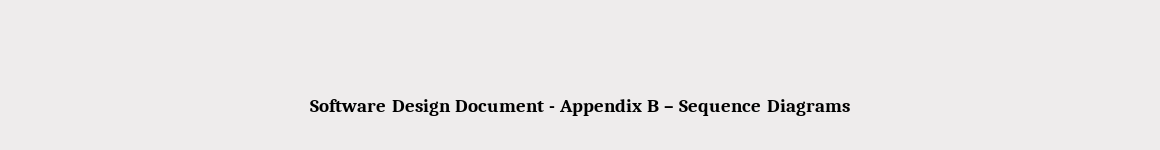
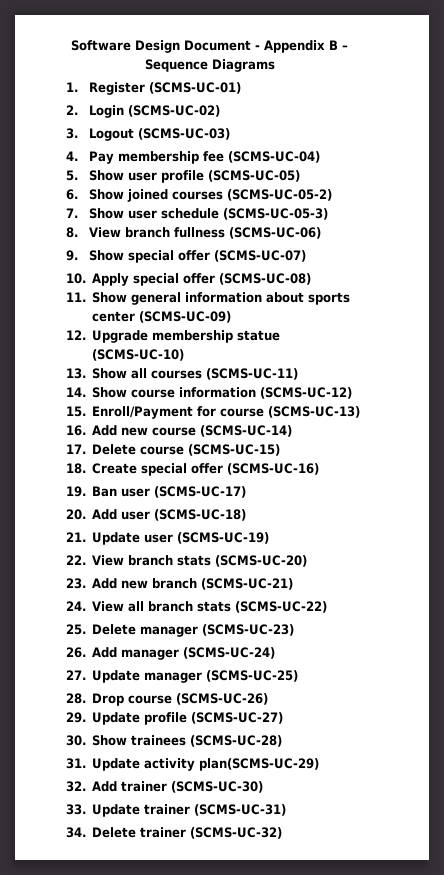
+ 1. Register (SCMS-UC-01)
+ 2. Login (SCMS-UC-02)
+ 3. Logout (SCMS-UC-03)
+ 4. Pay membership fee (SCMS-UC-04)
+ 5. Show user profile (SCMS-UC-05)
+ 6. Show joined courses (SCMS-UC-05-2)
+ 7. Show user schedule (SCMS-UC-05-3)
+ 8. View branch fullness (SCMS-UC-06)
+ 9. Show special offer (SCMS-UC-07)
+ 10. Apply special offer (SCMS-UC-08)
+ 11. Show general information about sports center (SCMS-UC-09)
+ 12. Upgrade membership statue (SCMS-UC-10)
+ 13. Show all courses (SCMS-UC-11)
+ 14. Show course information (SCMS-UC-12)
+ 15. Enroll/Payment for course (SCMS-UC-13)
+ 16. Add new course (SCMS-UC-14)
+ 17. Delete course (SCMS-UC-15)
+ 18. Create special offer (SCMS-UC-16)
+ 19. Ban user (SCMS-UC-17)
+ 20. Add user (SCMS-UC-18)
+ 21. Update user (SCMS-UC-19)
+ 22. View branch stats (SCMS-UC-20)
+ 23. Add new branch (SCMS-UC-21)
+ 24. View all branch stats (SCMS-UC-22)
+ 25. Delete manager (SCMS-UC-23)
+ 26. Add manager (SCMS-UC-24)
+ 27. Update manager (SCMS-UC-25)
+ 28. Drop course (SCMS-UC-26)
+ 29. Update profile (SCMS-UC-27)
+ 30. Show trainees (SCMS-UC-28)
+ 31. Update activity plan(SCMS-UC-29)
+ 32. Add trainer (SCMS-UC-30)
+ 33. Update trainer (SCMS-UC-31)
+ 34. Delete trainer (SCMS-UC-32)

